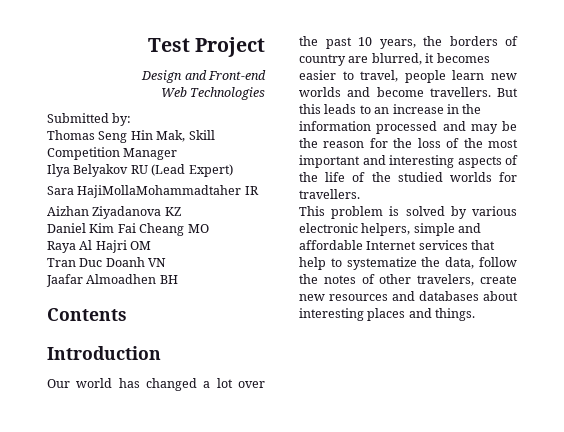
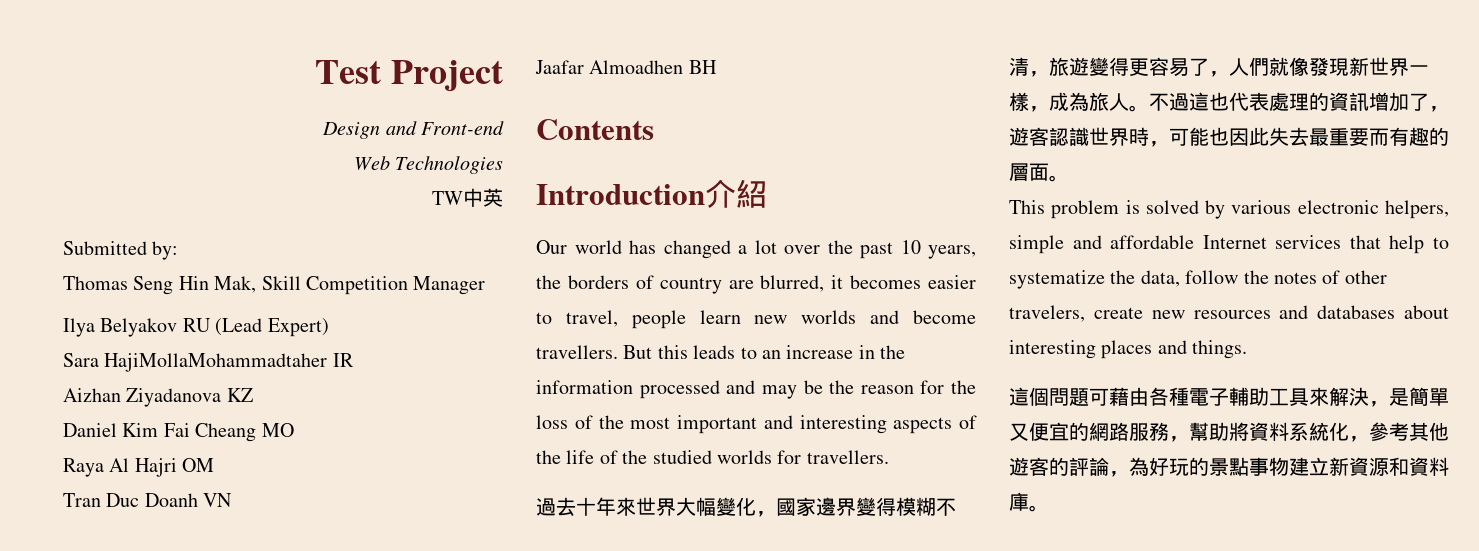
+ TW中英
- Introduction
+ Introduction介紹
+ 過去十年來世界大幅變化，國家邊界變得模糊不清，旅遊變得更容易了，人們就像發現新世界一樣，成為旅人。不過這也代表處理的資訊增加了，遊客認識世界時，可能也因此失去最重要而有趣的層面。
+ 這個問題可藉由各種電子輔助工具來解決，是簡單又便宜的網路服務，幫助將資料系統化，參考其他遊客的評論，為好玩的景點事物建立新資源和資料庫。

